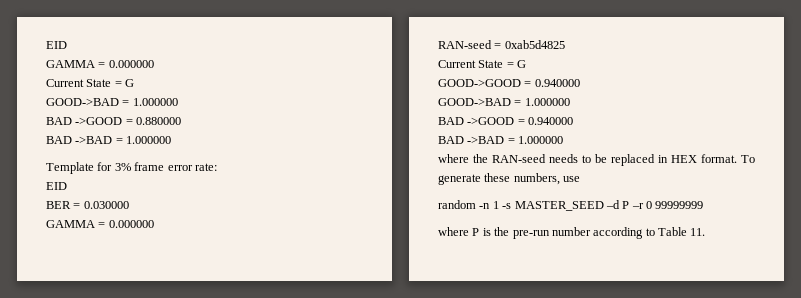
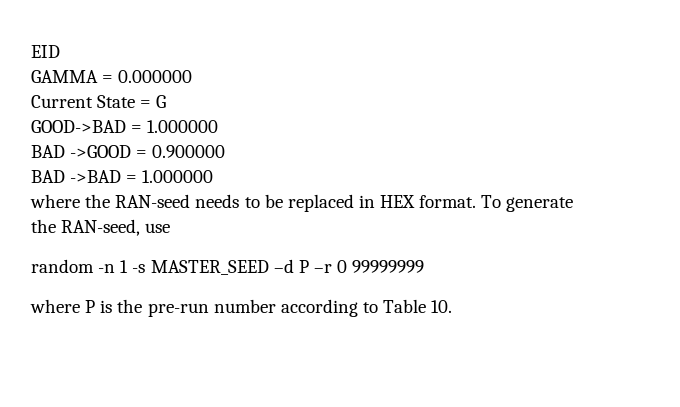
- BAD ->GOOD = 0.880000
- BAD ->BAD = 1.000000
- Template for 3% frame error rate:
- EID
- BER = 0.030000
- GAMMA = 0.000000
- RAN-seed = 0xab5d4825
- Current State = G
- GOOD->GOOD = 0.940000
- GOOD->BAD = 1.000000
- BAD ->GOOD = 0.940000
+ BAD ->GOOD = 0.900000
- To generate these numbers, use
+ To generate the RAN-seed, use
- where P is the pre-run number according to Table 11.
+ where P is the pre-run number according to Table 10.

